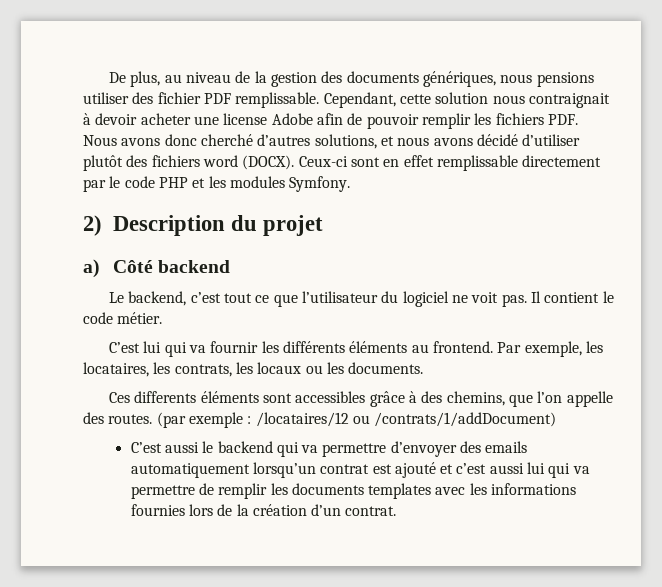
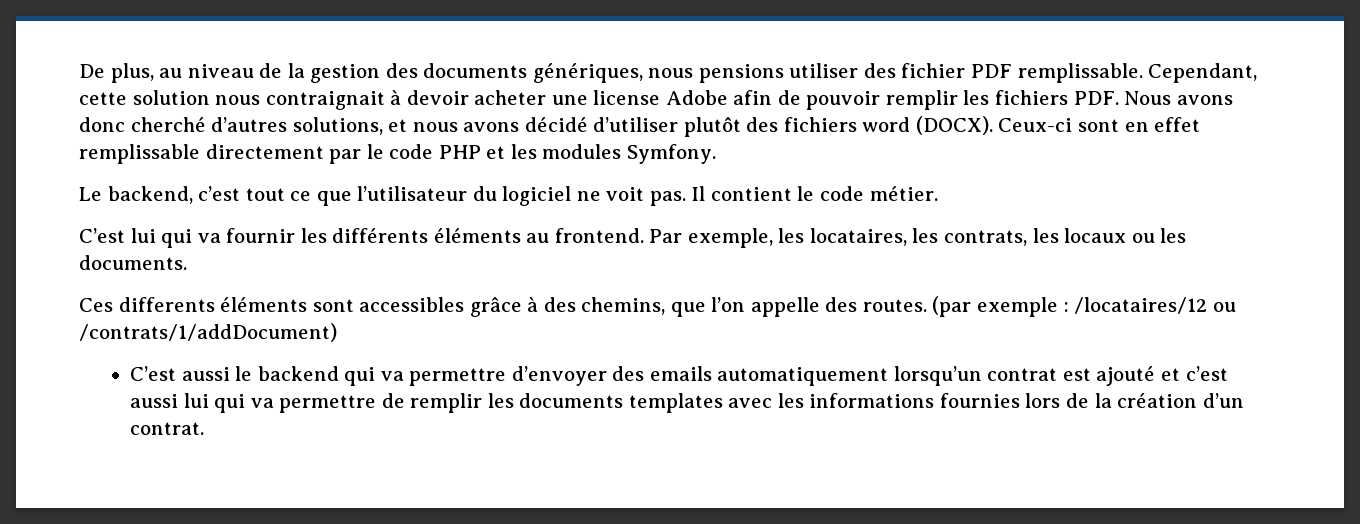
- 2) Description du projet
- a) Côté backend

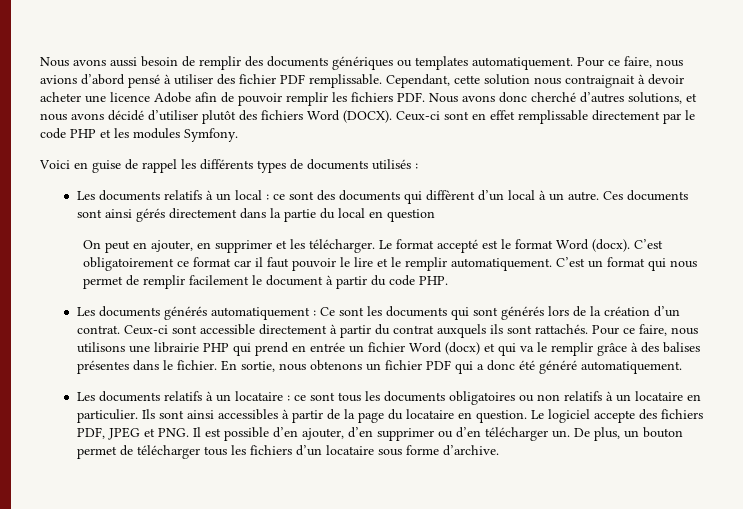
- De plus, au niveau de la gestion des documents génériques, nous pensions utiliser des fichier PDF remplissable.
+ Nous avons aussi besoin de remplir des documents génériques ou templates automatiquement. Pour ce faire, nous avions d’abord pensé à utiliser des fichier PDF remplissable.
- Cependant, cette solution nous contraignait à devoir acheter une license Adobe afin de pouvoir remplir les fichiers PDF. Nous avons donc cherché d’autres solutions, et nous avons décidé d’utiliser plutôt des fichiers word (DOCX).
+ Cependant, cette solution nous contraignait à devoir acheter une licence Adobe afin de pouvoir remplir les fichiers PDF. Nous avons donc cherché d’autres solutions, et nous avons décidé d’utiliser plutôt des fichiers Word (DOCX).
- Le backend, c’est tout ce que l’utilisateur du logiciel ne voit pas. Il contient le code métier.
- C’est lui qui va fournir les différents éléments au frontend. Par exemple, les locataires, les contrats, les locaux ou les documents.
- Ces differents éléments sont accessibles grâce à des chemins, que l’on appelle des routes. (par exemple : /locataires/12 ou /contrats/1/addDocument)
- C’est aussi le backend qui va permettre d’envoyer des emails automatiquement lorsqu’un contrat est ajouté et c’est aussi lui qui va permettre de remplir les documents templates avec les informations fournies lors de la création d’un contrat.
+ Voici en guise de rappel les différents types de documents utilisés :
+ Les documents relatifs à un local : ce sont des documents qui diffèrent d’un local à un autre. Ces documents sont ainsi gérés directement dans la partie du local en question
+ On peut en ajouter, en supprimer et les télécharger. Le format accepté est le format Word (docx). C’est obligatoirement ce format car il faut pouvoir le lire et le remplir automatiquement. C’est un format qui nous permet de remplir facilement le document à partir du code PHP.
+ Les documents générés automatiquement : Ce sont les documents qui sont générés lors de la création d’un contrat.
+ Ceux-ci sont accessible directement à partir du contrat auxquels ils sont rattachés. Pour ce faire, nous utilisons une librairie PHP qui prend en entrée un fichier Word (docx) et qui va le remplir grâce à des balises présentes dans le fichier. En sortie, nous obtenons un fichier PDF qui a donc été généré automatiquement.
+ Les documents relatifs à un locataire : ce sont tous les documents obligatoires ou non relatifs à un locataire en particulier. Ils sont ainsi accessibles à partir de la page du locataire en question. Le logiciel accepte des fichiers PDF, JPEG et PNG. Il est possible d’en ajouter, d’en supprimer ou d’en télécharger un. De plus, un bouton permet de télécharger tous les fichiers d’un locataire sous forme d’archive.

